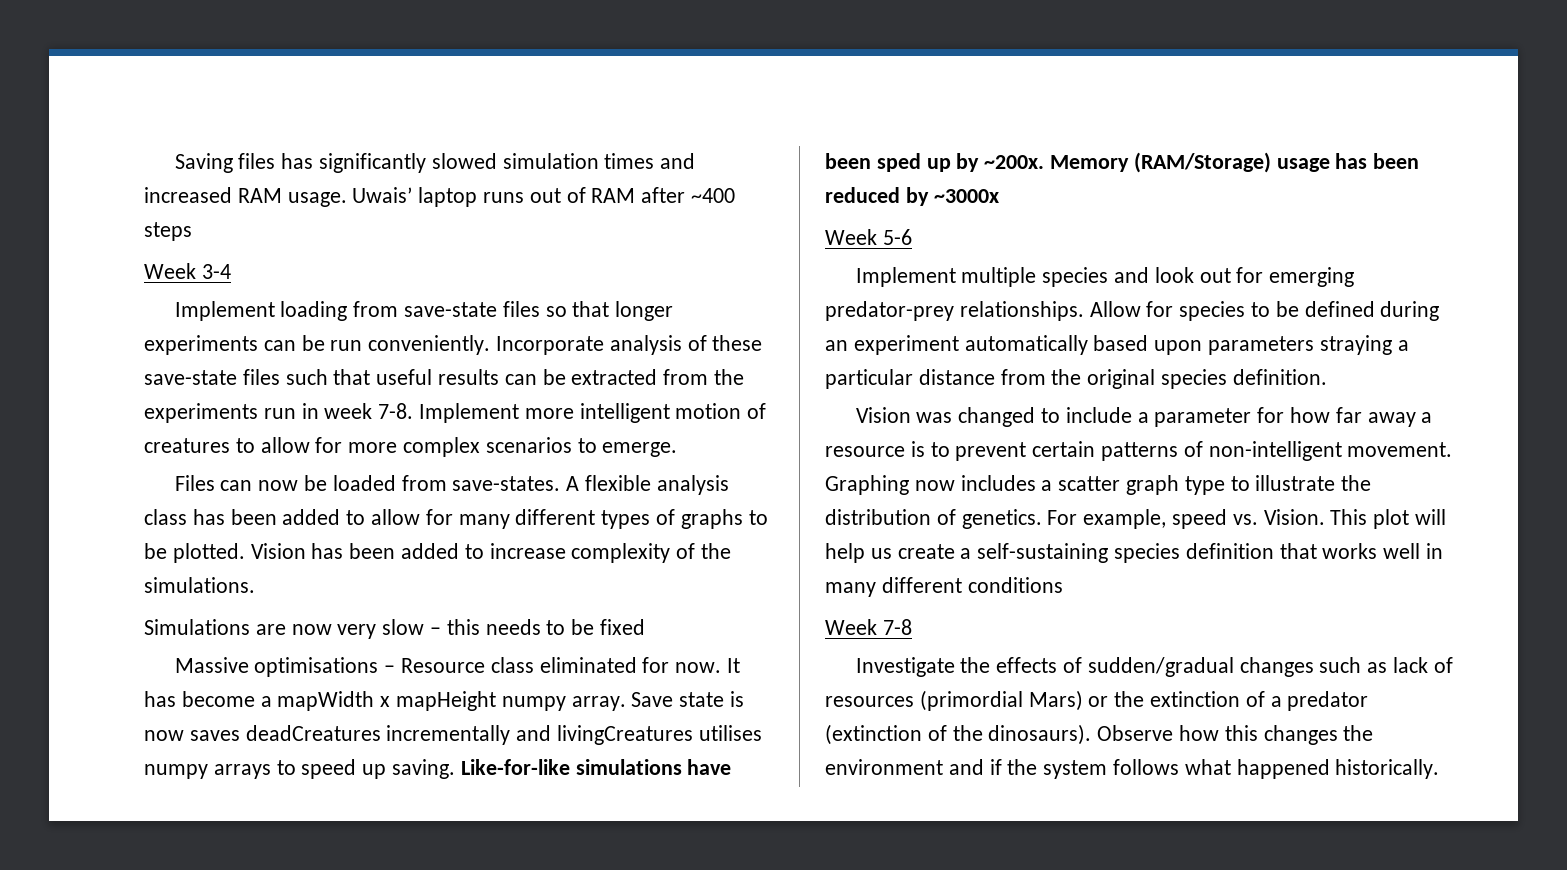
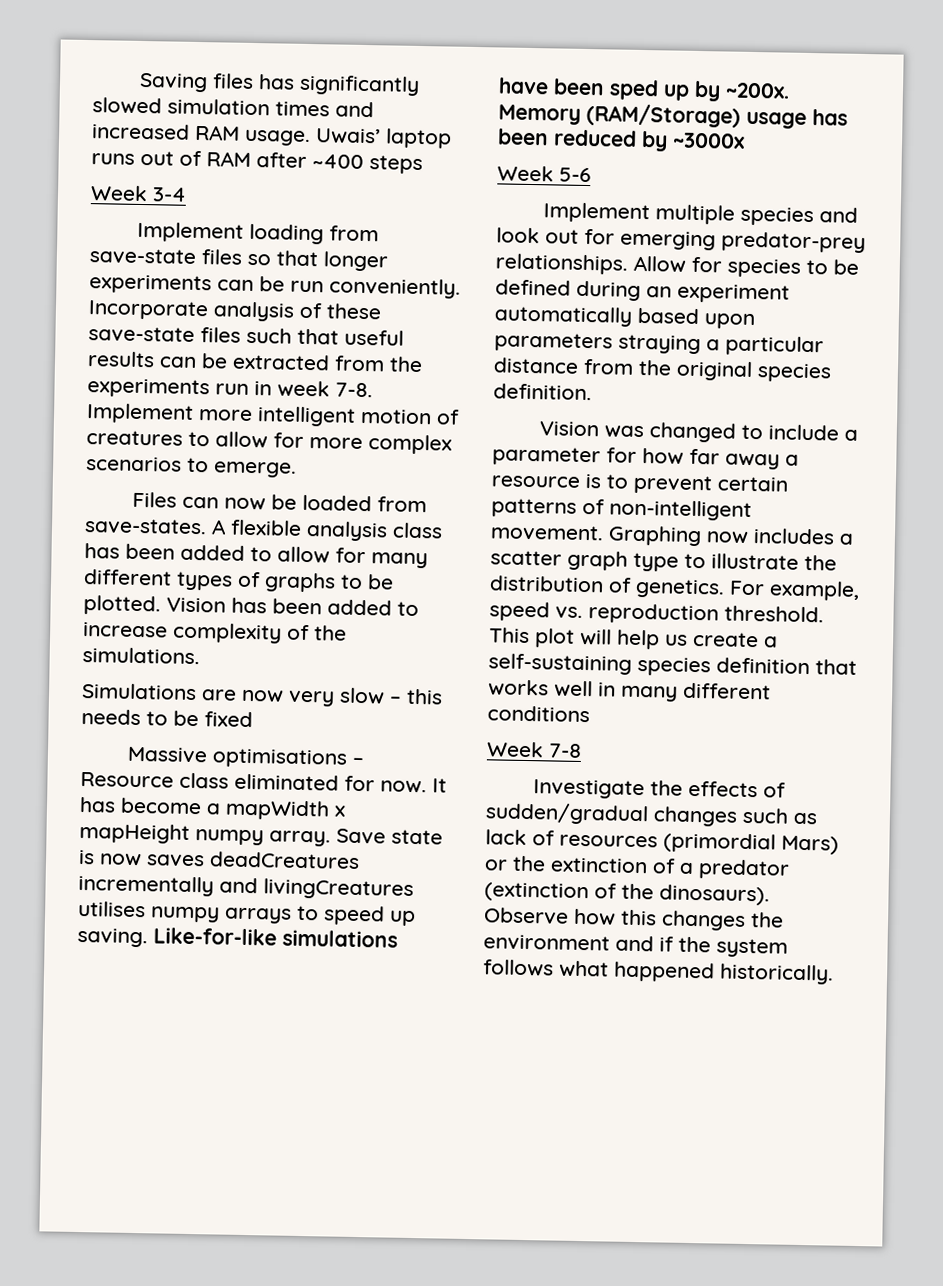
- For example, speed vs. Vision.
+ For example, speed vs. reproduction threshold.

